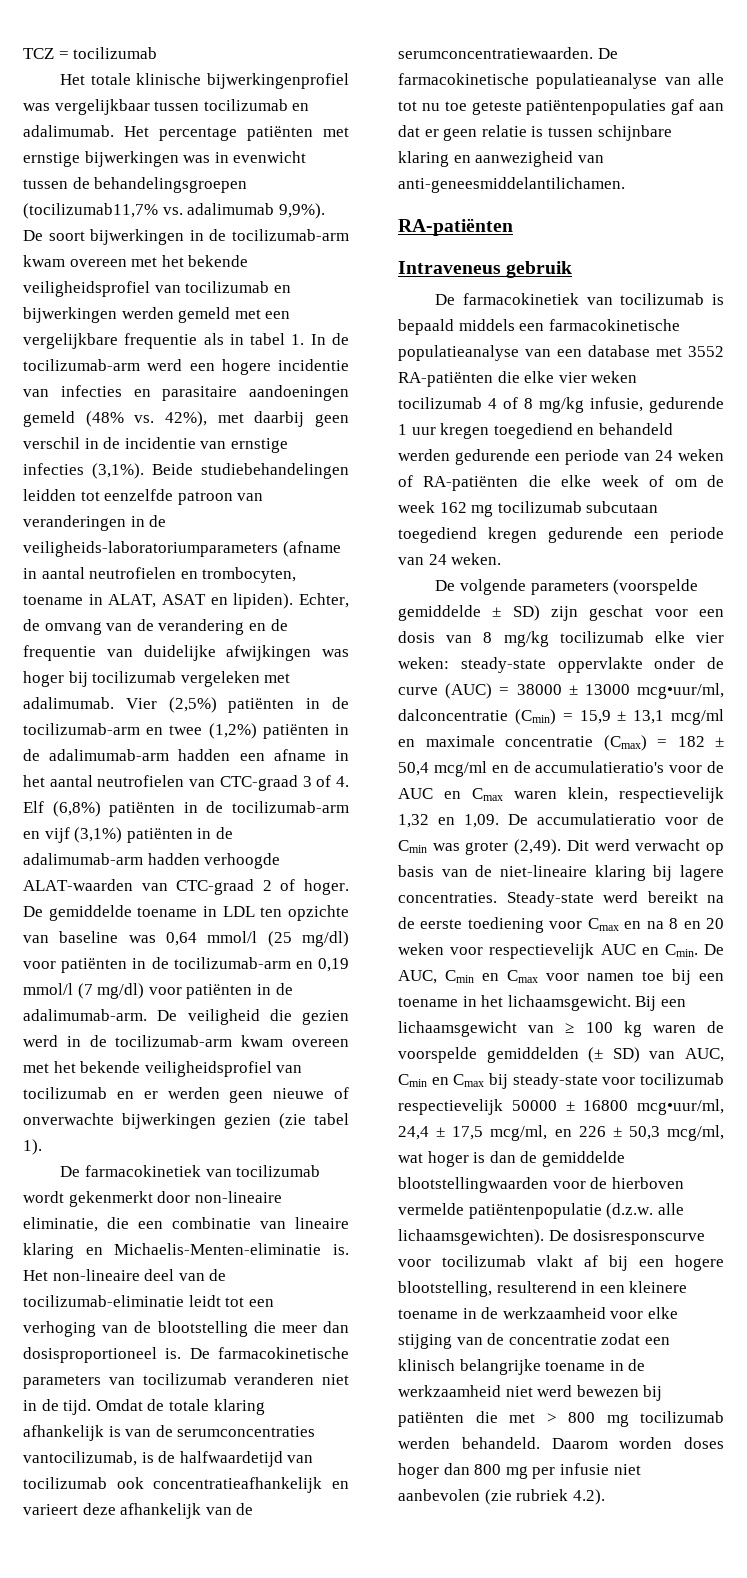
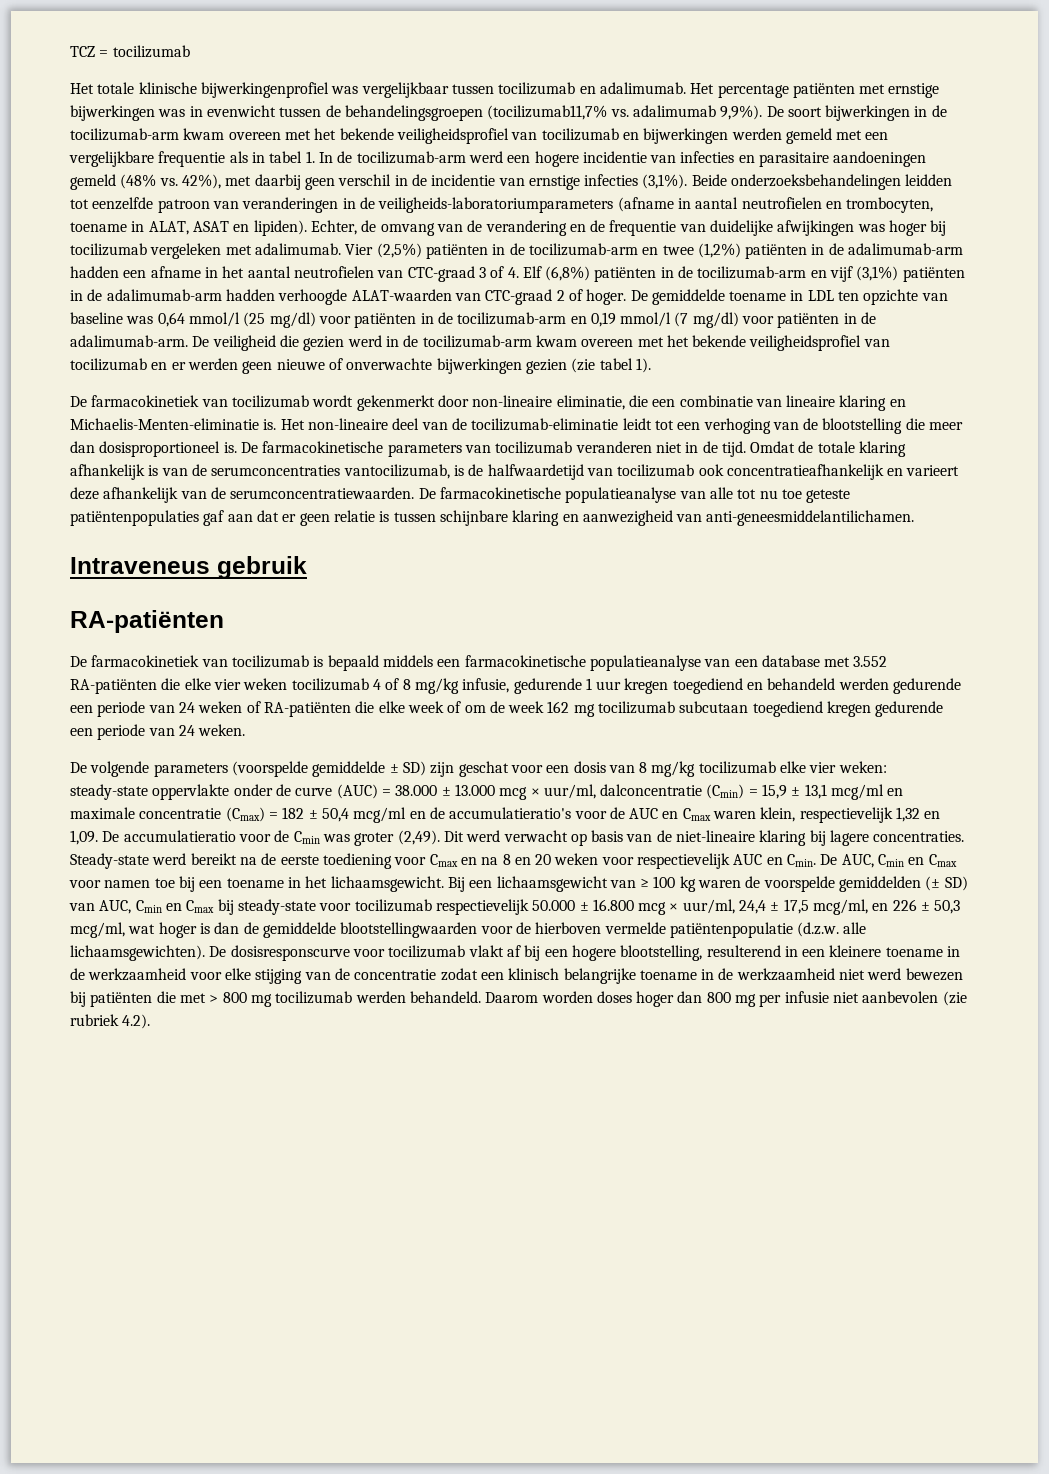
- Beide studiebehandelingen leidden tot eenzelfde patroon van veranderingen in de veiligheids-laboratoriumparameters (afname in aantal neutrofielen en trombocyten, toename in ALAT, ASAT en lipiden).
+ Beide onderzoeksbehandelingen leidden tot eenzelfde patroon van veranderingen in de veiligheids-laboratoriumparameters (afname in aantal neutrofielen en trombocyten, toename in ALAT, ASAT en lipiden).
  De farmacokinetische populatieanalyse van alle tot nu toe geteste patiëntenpopulaties gaf aan dat er geen relatie is tussen schijnbare klaring en aanwezigheid van anti-geneesmiddelantilichamen.
- RA-patiënten
  Intraveneus gebruik
+ RA-patiënten
- De farmacokinetiek van tocilizumab is bepaald middels een farmacokinetische populatieanalyse van een database met 3552 RA-patiënten die elke vier weken tocilizumab 4 of 8 mg/kg infusie, gedurende 1 uur kregen toegediend en behandeld werden gedurende een periode van 24 weken of RA-patiënten die elke week of om de week 162 mg tocilizumab subcutaan toegediend kregen gedurende een periode van 24 weken.
+ De farmacokinetiek van tocilizumab is bepaald middels een farmacokinetische populatieanalyse van een database met 3.552 RA-patiënten die elke vier weken tocilizumab 4 of 8 mg/kg infusie, gedurende 1 uur kregen toegediend en behandeld werden gedurende een periode van 24 weken of RA-patiënten die elke week of om de week 162 mg tocilizumab subcutaan toegediend kregen gedurende een periode van 24 weken.
- De volgende parameters (voorspelde gemiddelde ± SD) zijn geschat voor een dosis van 8 mg/kg tocilizumab elke vier weken: steady-state oppervlakte onder de curve (AUC) = 38000 ± 13000 mcg•uur/ml, dalconcentratie (Cmin) = 15,9 ± 13,1 mcg/ml en maximale concentratie (Cmax) = 182 ± 50,4 mcg/ml en de accumulatieratio's voor de AUC en Cmax waren klein, respectievelijk 1,32 en 1,09.
+ De volgende parameters (voorspelde gemiddelde ± SD) zijn geschat voor een dosis van 8 mg/kg tocilizumab elke vier weken: steady-state oppervlakte onder de curve (AUC) = 38.000 ± 13.000 mcg × uur/ml, dalconcentratie (Cmin) = 15,9 ± 13,1 mcg/ml en maximale concentratie (Cmax) = 182 ± 50,4 mcg/ml en de accumulatieratio's voor de AUC en Cmax waren klein, respectievelijk 1,32 en 1,09.
- Bij een lichaamsgewicht van ≥ 100 kg waren de voorspelde gemiddelden (± SD) van AUC, Cmin en Cmax bij steady-state voor tocilizumab respectievelijk 50000 ± 16800 mcg•uur/ml, 24,4 ± 17,5 mcg/ml, en 226 ± 50,3 mcg/ml, wat hoger is dan de gemiddelde blootstellingwaarden voor de hierboven vermelde patiëntenpopulatie (d.z.w. alle lichaamsgewichten).
+ Bij een lichaamsgewicht van ≥ 100 kg waren de voorspelde gemiddelden (± SD) van AUC, Cmin en Cmax bij steady-state voor tocilizumab respectievelijk 50.000 ± 16.800 mcg × uur/ml, 24,4 ± 17,5 mcg/ml, en 226 ± 50,3 mcg/ml, wat hoger is dan de gemiddelde blootstellingwaarden voor de hierboven vermelde patiëntenpopulatie (d.z.w. alle lichaamsgewichten).

